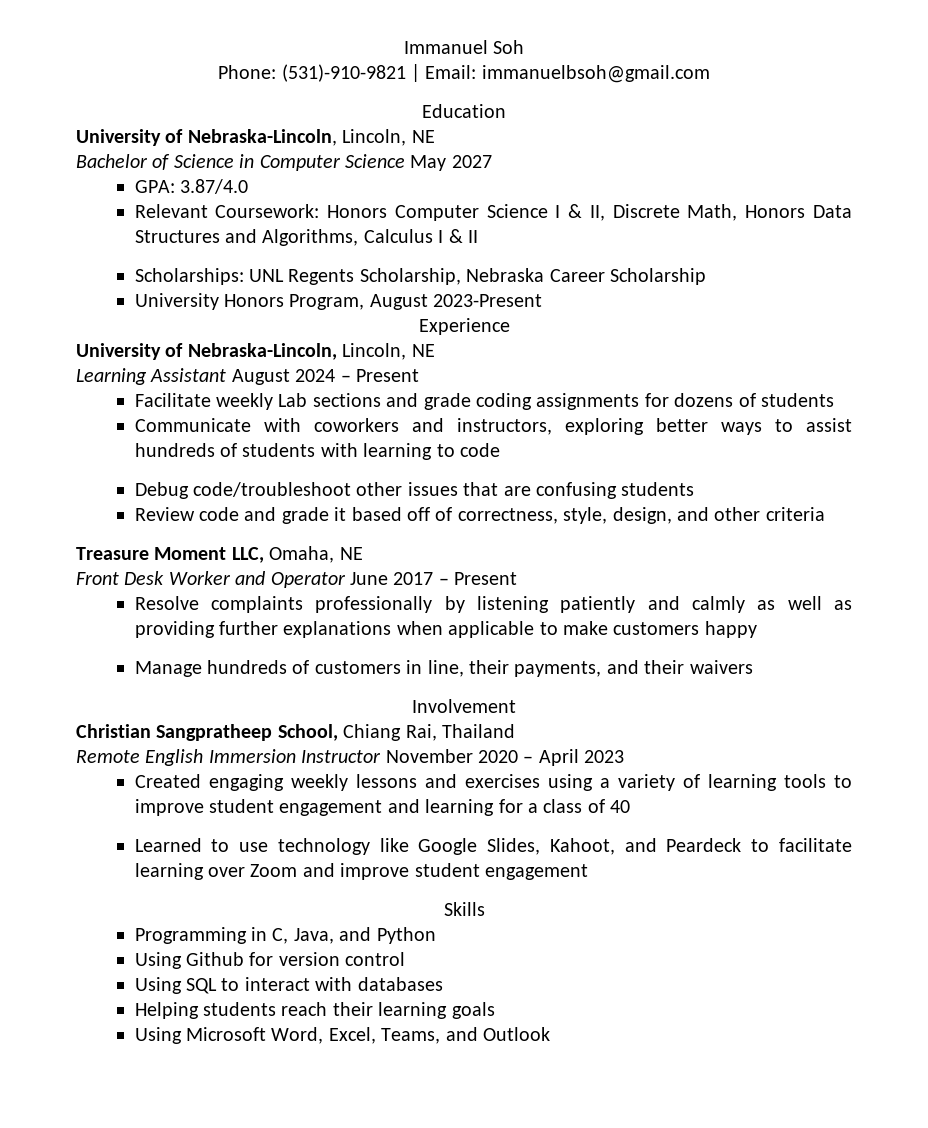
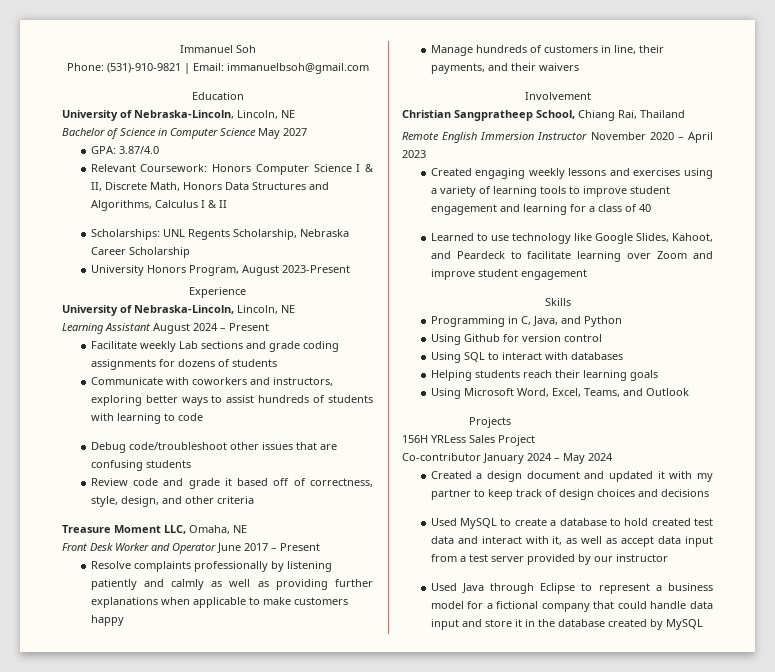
+ Projects
+ 156H YRLess Sales Project
+ Co-contributor January 2024 – May 2024
+ Created a design document and updated it with my partner to keep track of design choices and decisions
+ Used MySQL to create a database to hold created test data and interact with it, as well as accept data input from a test server provided by our instructor
+ Used Java through Eclipse to represent a business model for a fictional company that could handle data input and store it in the database created by MySQL

